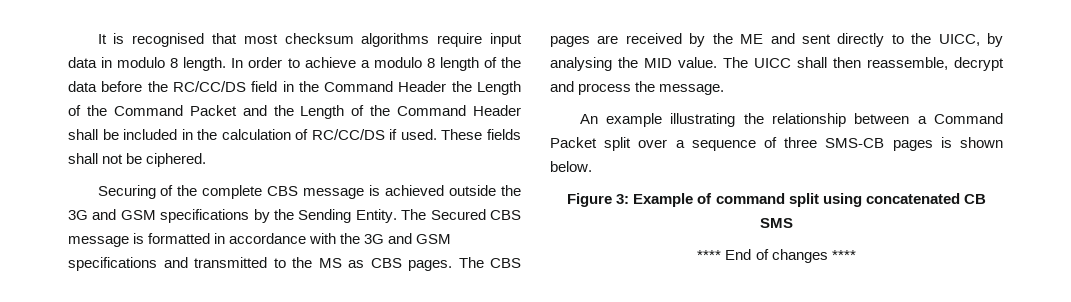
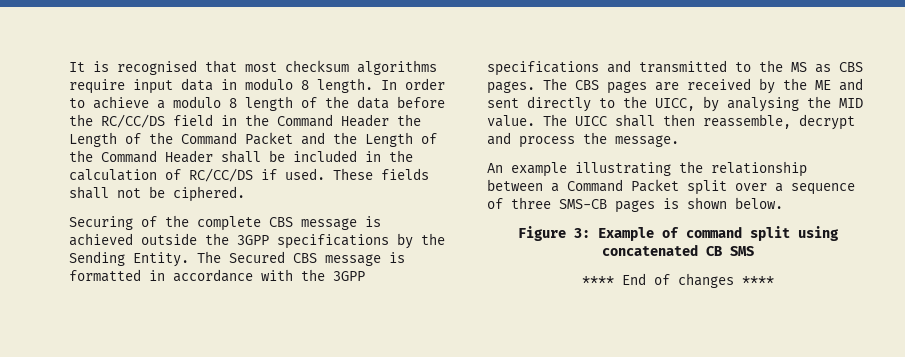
- Securing of the complete CBS message is achieved outside the 3G and GSM specifications by the Sending Entity.
+ Securing of the complete CBS message is achieved outside the 3GPP specifications by the Sending Entity.
- The Secured CBS message is formatted in accordance with the 3G and GSM specifications and transmitted to the MS as CBS pages.
+ The Secured CBS message is formatted in accordance with the 3GPP specifications and transmitted to the MS as CBS pages.

